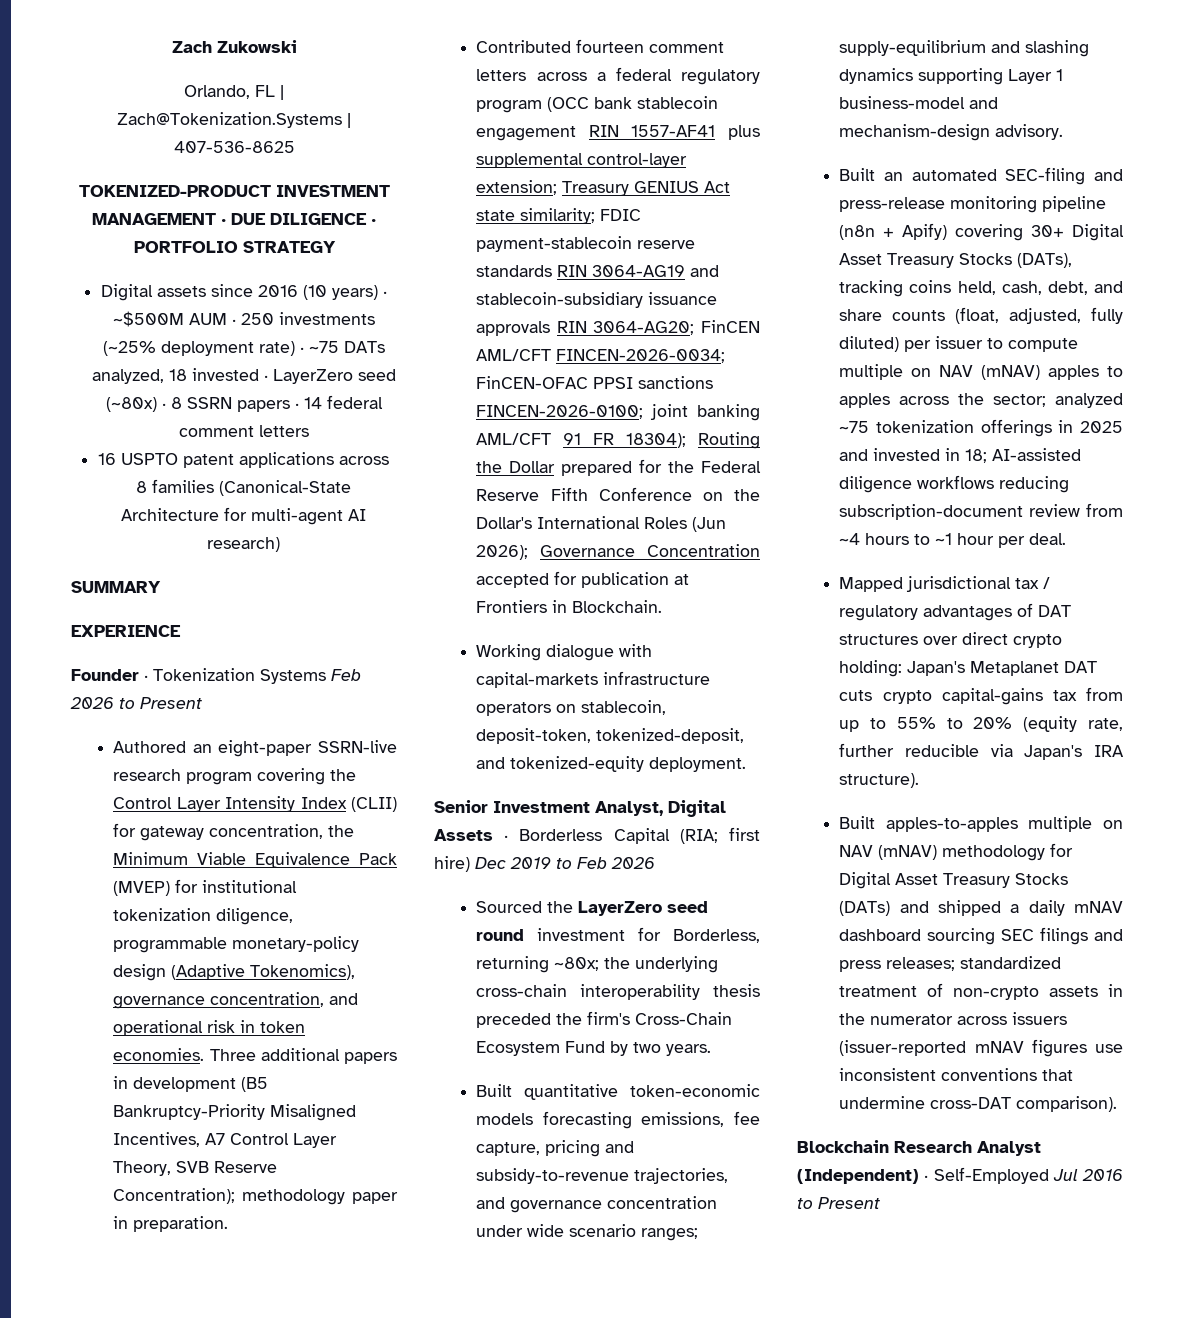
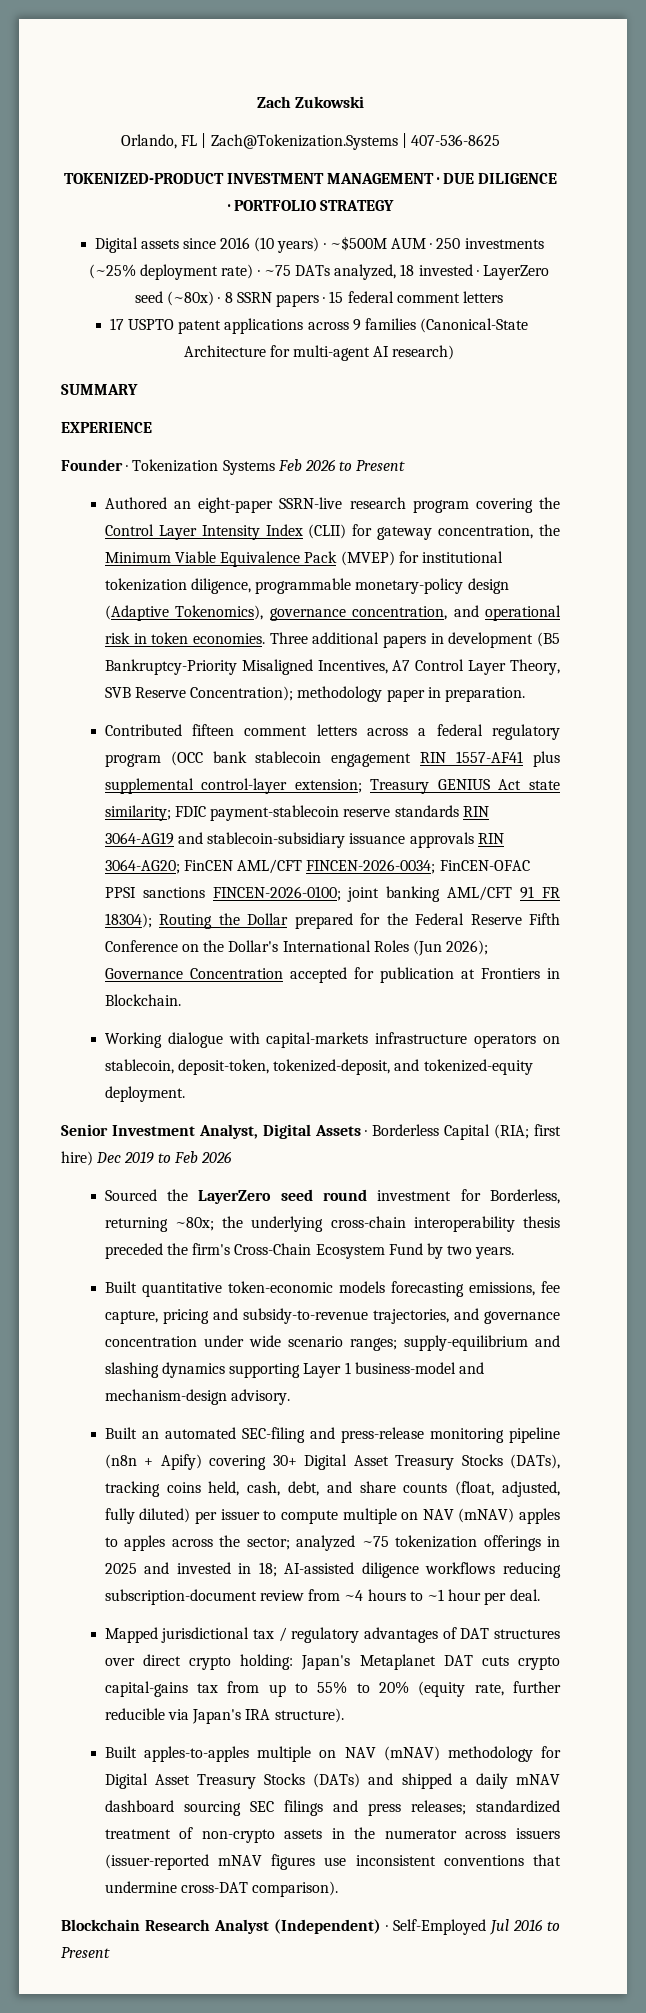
- Digital assets since 2016 (10 years) · ~$500M AUM · 250 investments (~25% deployment rate) · ~75 DATs analyzed, 18 invested · LayerZero seed (~80x) · 8 SSRN papers · 14 federal comment letters
+ Digital assets since 2016 (10 years) · ~$500M AUM · 250 investments (~25% deployment rate) · ~75 DATs analyzed, 18 invested · LayerZero seed (~80x) · 8 SSRN papers · 15 federal comment letters
- 16 USPTO patent applications across 8 families (Canonical-State Architecture for multi-agent AI research)
+ 17 USPTO patent applications across 9 families (Canonical-State Architecture for multi-agent AI research)
- Contributed fourteen comment letters across a federal regulatory program (OCC bank stablecoin engagement RIN 1557-AF41 plus supplemental control-layer extension;
+ Contributed fifteen comment letters across a federal regulatory program (OCC bank stablecoin engagement RIN 1557-AF41 plus supplemental control-layer extension;

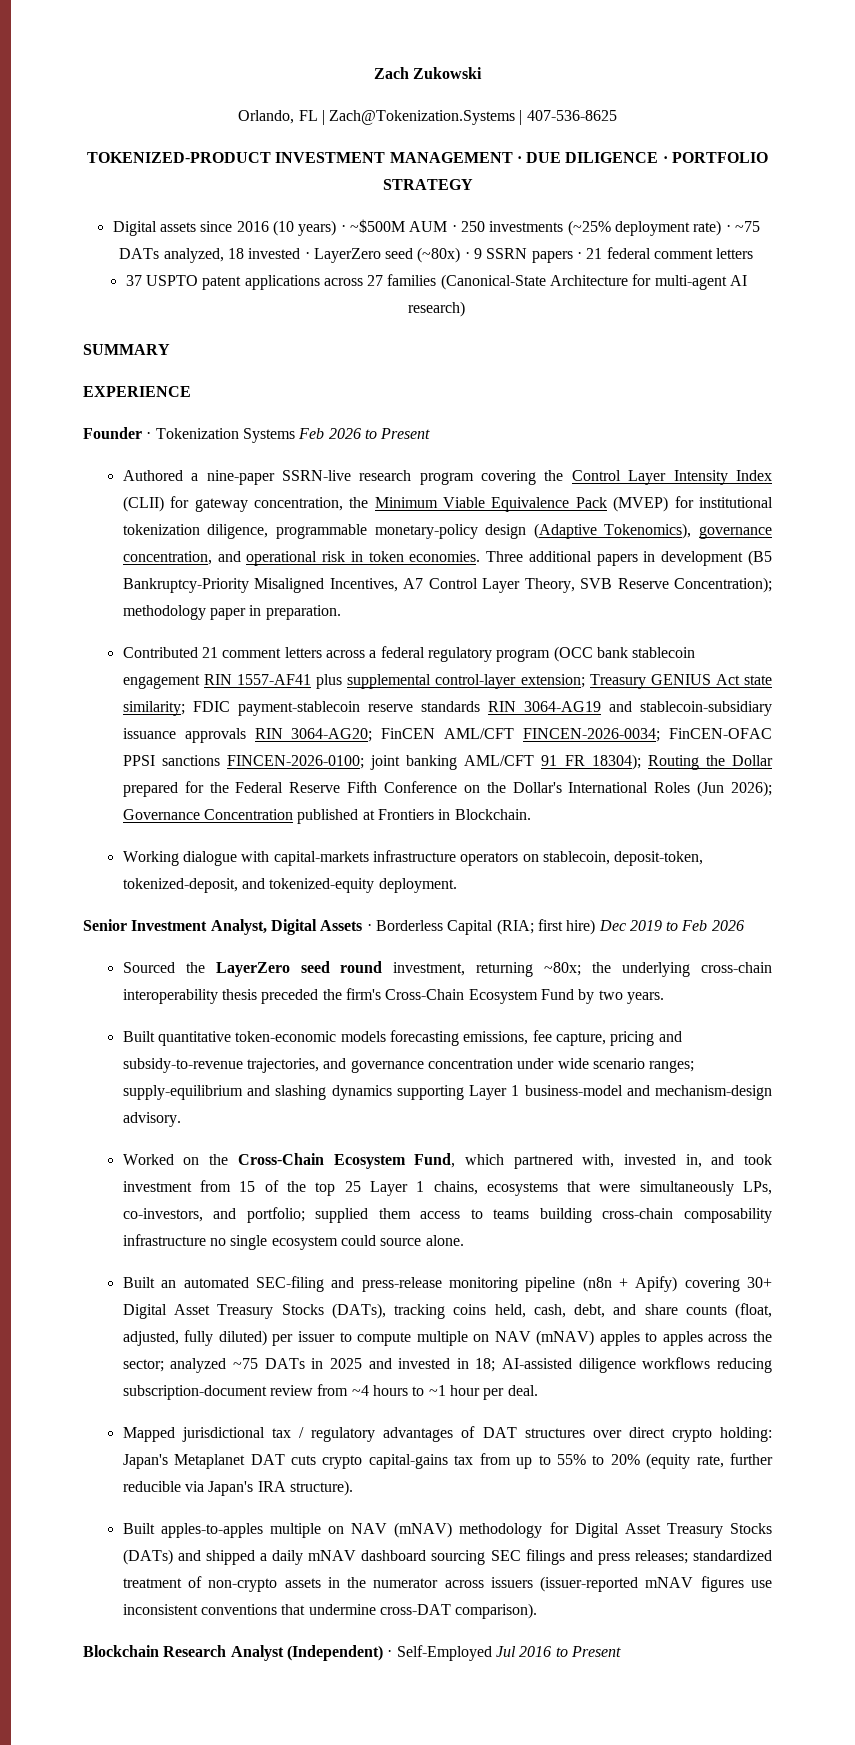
- Digital assets since 2016 (10 years) · ~$500M AUM · 250 investments (~25% deployment rate) · ~75 DATs analyzed, 18 invested · LayerZero seed (~80x) · 8 SSRN papers · 15 federal comment letters
+ Digital assets since 2016 (10 years) · ~$500M AUM · 250 investments (~25% deployment rate) · ~75 DATs analyzed, 18 invested · LayerZero seed (~80x) · 9 SSRN papers · 21 federal comment letters
- 17 USPTO patent applications across 9 families (Canonical-State Architecture for multi-agent AI research)
+ 37 USPTO patent applications across 27 families (Canonical-State Architecture for multi-agent AI research)
- Authored an eight-paper SSRN-live research program covering the Control Layer Intensity Index (CLII) for gateway concentration, the Minimum Viable Equivalence Pack (MVEP) for institutional tokenization diligence, programmable monetary-policy design (Adaptive Tokenomics), governance concentration, and operational risk in token economies.
+ Authored a nine-paper SSRN-live research program covering the Control Layer Intensity Index (CLII) for gateway concentration, the Minimum Viable Equivalence Pack (MVEP) for institutional tokenization diligence, programmable monetary-policy design (Adaptive Tokenomics), governance concentration, and operational risk in token economies.
- Contributed fifteen comment letters across a federal regulatory program (OCC bank stablecoin engagement RIN 1557-AF41 plus supplemental control-layer extension;
+ Contributed 21 comment letters across a federal regulatory program (OCC bank stablecoin engagement RIN 1557-AF41 plus supplemental control-layer extension;
- Governance Concentration accepted for publication at Frontiers in Blockchain.
+ Governance Concentration published at Frontiers in Blockchain.
- Sourced the LayerZero seed round investment for Borderless, returning ~80x; the underlying cross-chain interoperability thesis preceded the firm's Cross-Chain Ecosystem Fund by two years.
+ Sourced the LayerZero seed round investment, returning ~80x; the underlying cross-chain interoperability thesis preceded the firm's Cross-Chain Ecosystem Fund by two years.
+ Worked on the Cross-Chain Ecosystem Fund, which partnered with, invested in, and took investment from 15 of the top 25 Layer 1 chains, ecosystems that were simultaneously LPs, co-investors, and portfolio; supplied them access to teams building cross-chain composability infrastructure no single ecosystem could source alone.
- analyzed ~75 tokenization offerings in 2025 and invested in 18;
+ analyzed ~75 DATs in 2025 and invested in 18;

